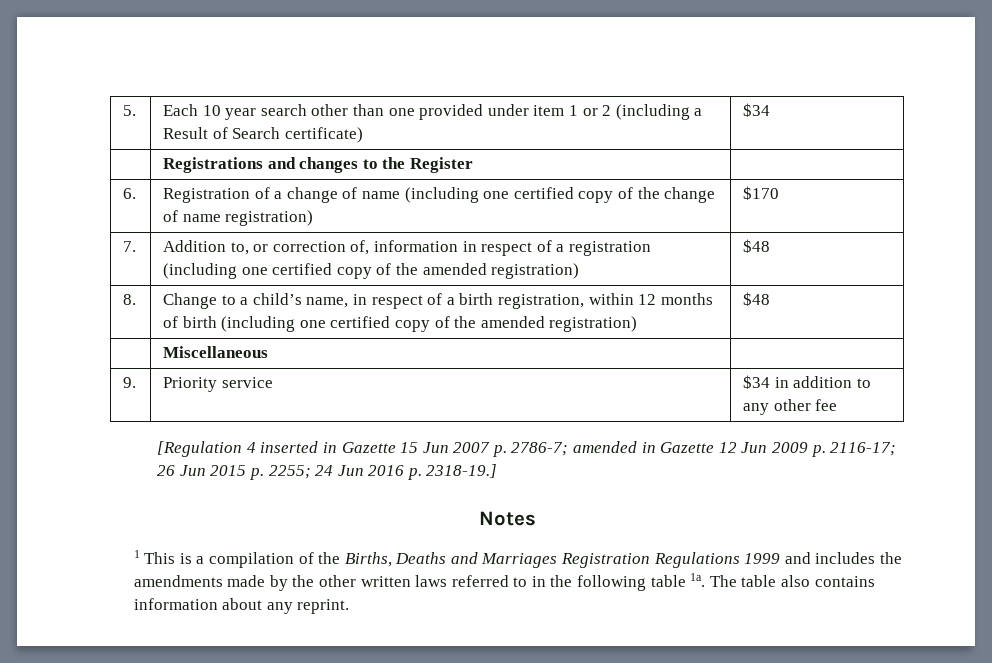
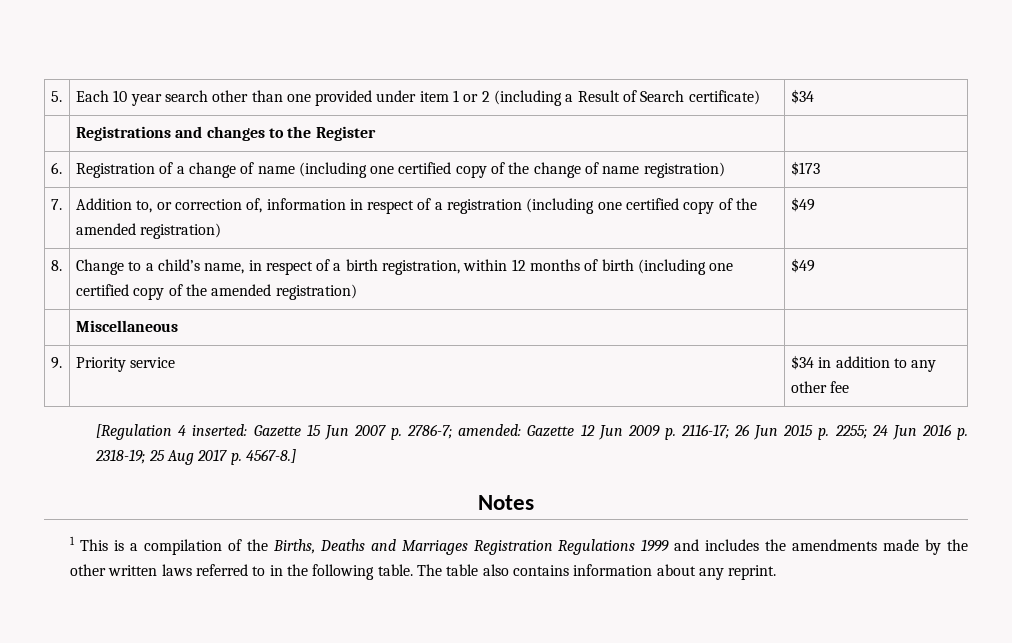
- 6. | Registration of a change of name (including one certified copy of the change of name registration) | $170
+ 6. | Registration of a change of name (including one certified copy of the change of name registration) | $173
- 7. | Addition to, or correction of, information in respect of a registration (including one certified copy of the amended registration) | $48
+ 7. | Addition to, or correction of, information in respect of a registration (including one certified copy of the amended registration) | $49
- 8. | Change to a child’s name, in respect of a birth registration, within 12 months of birth (including one certified copy of the amended registration) | $48
+ 8. | Change to a child’s name, in respect of a birth registration, within 12 months of birth (including one certified copy of the amended registration) | $49
- [Regulation 4 inserted in Gazette 15 Jun 2007 p. 2786-7; amended in Gazette 12 Jun 2009 p. 2116-17; 26 Jun 2015 p. 2255; 24 Jun 2016 p. 2318-19.]
+ [Regulation 4 inserted: Gazette 15 Jun 2007 p. 2786-7; amended: Gazette 12 Jun 2009 p. 2116-17; 26 Jun 2015 p. 2255; 24 Jun 2016 p. 2318-19; 25 Aug 2017 p. 4567-8.]
- 1 This is a compilation of the Births, Deaths and Marriages Registration Regulations 1999 and includes the amendments made by the other written laws referred to in the following table 1a.
+ 1 This is a compilation of the Births, Deaths and Marriages Registration Regulations 1999 and includes the amendments made by the other written laws referred to in the following table.

